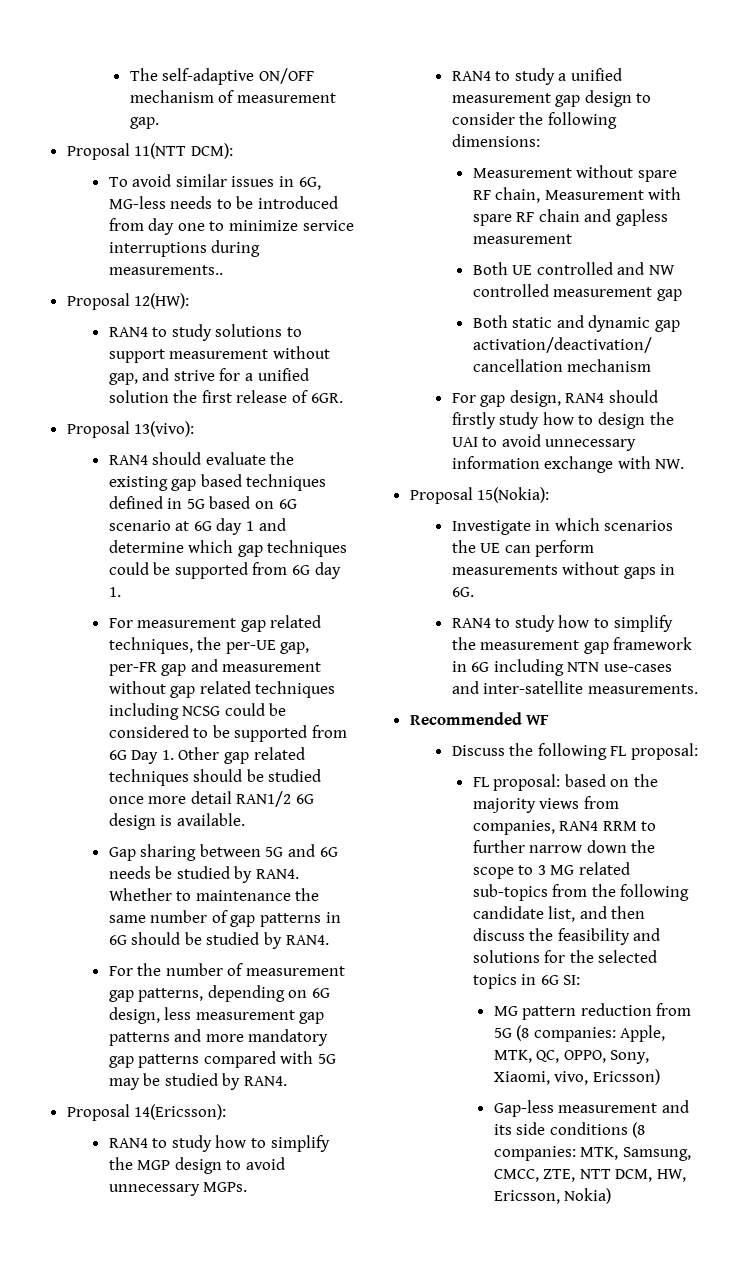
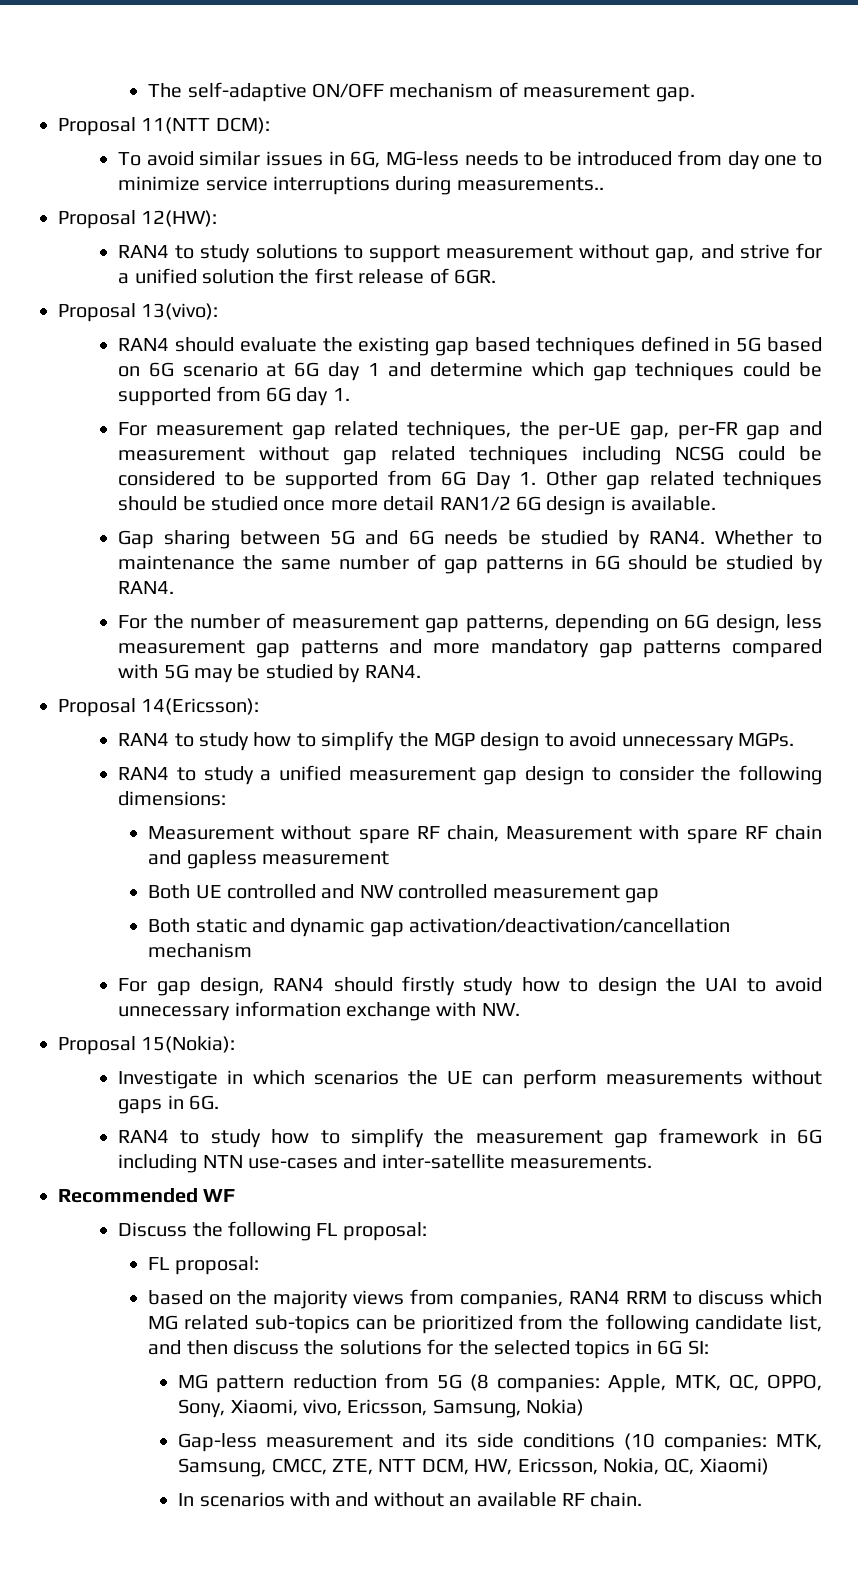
  Discuss the following FL proposal:
- FL proposal: based on the majority views from companies, RAN4 RRM to further narrow down the scope to 3 MG related sub-topics from the following candidate list, and then discuss the feasibility and solutions for the selected topics in 6G SI:
+ FL proposal:
+ based on the majority views from companies, RAN4 RRM to discuss which MG related sub-topics can be prioritized from the following candidate list, and then discuss the solutions for the selected topics in 6G SI:
- MG pattern reduction from 5G (8 companies: Apple, MTK, QC, OPPO, Sony, Xiaomi, vivo, Ericsson)
+ MG pattern reduction from 5G (8 companies: Apple, MTK, QC, OPPO, Sony, Xiaomi, vivo, Ericsson, Samsung, Nokia)
- Gap-less measurement and its side conditions (8 companies: MTK, Samsung, CMCC, ZTE, NTT DCM, HW, Ericsson, Nokia)
+ Gap-less measurement and its side conditions (10 companies: MTK, Samsung, CMCC, ZTE, NTT DCM, HW, Ericsson, Nokia, QC, Xiaomi)
+ In scenarios with and without an available RF chain.

